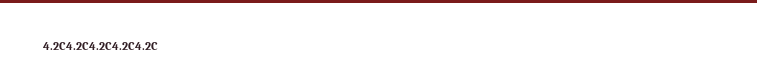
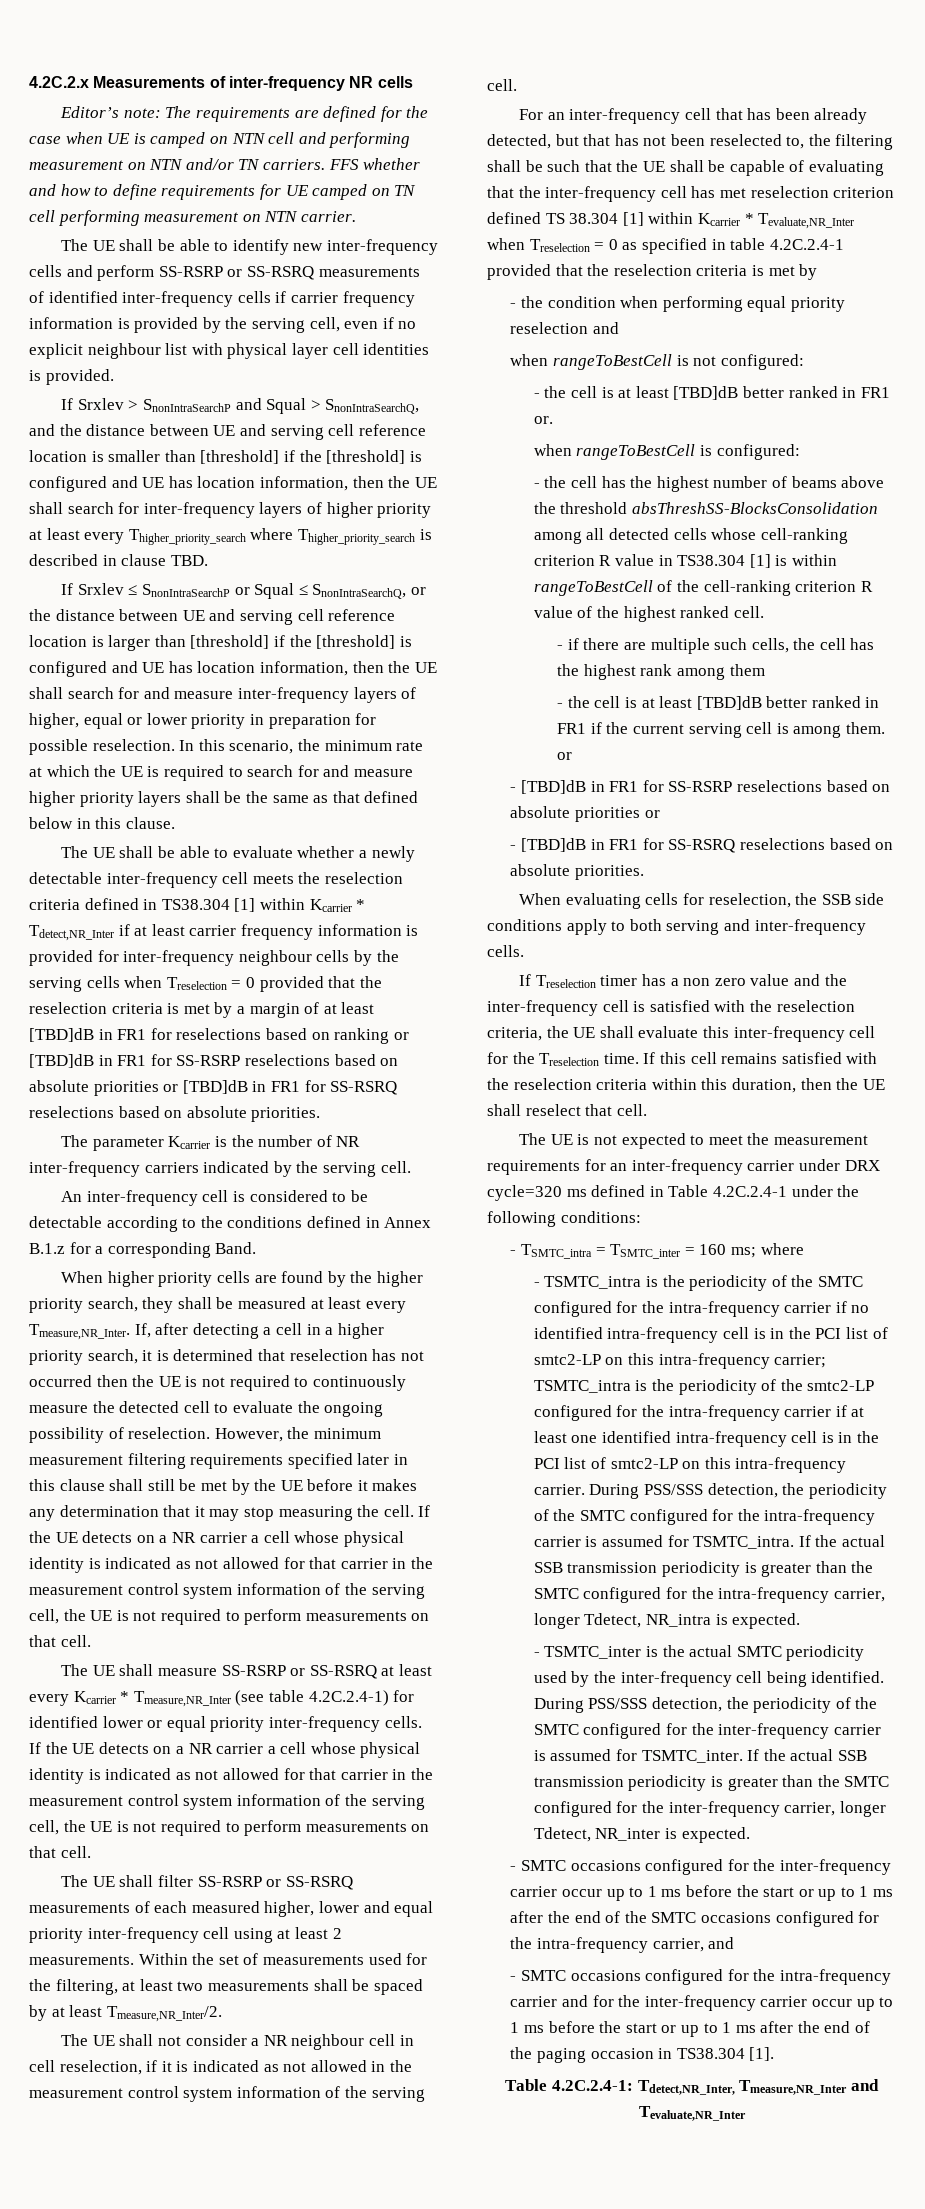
- 4.2C4.2C4.2C4.2C4.2C
+ 4.2C.2.x Measurements of inter-frequency NR cells
+ Editor’s note: The requirements are defined for the case when UE is camped on NTN cell and performing measurement on NTN and/or TN carriers. FFS whether and how to define requirements for UE camped on TN cell performing measurement on NTN carrier.
+ The UE shall be able to identify new inter-frequency cells and perform SS-RSRP or SS-RSRQ measurements of identified inter-frequency cells if carrier frequency information is provided by the serving cell, even if no explicit neighbour list with physical layer cell identities is provided.
+ If Srxlev > SnonIntraSearchP and Squal > SnonIntraSearchQ, and the distance between UE and serving cell reference location is smaller than [threshold] if the [threshold] is configured and UE has location information, then the UE shall search for inter-frequency layers of higher priority at least every Thigher_priority_search where Thigher_priority_search is described in clause TBD.
+ If Srxlev ≤ SnonIntraSearchP or Squal ≤ SnonIntraSearchQ, or the distance between UE and serving cell reference location is larger than [threshold] if the [threshold] is configured and UE has location information, then the UE shall search for and measure inter-frequency layers of higher, equal or lower priority in preparation for possible reselection. In this scenario, the minimum rate at which the UE is required to search for and measure higher priority layers shall be the same as that defined below in this clause.
+ The UE shall be able to evaluate whether a newly detectable inter-frequency cell meets the reselection criteria defined in TS38.304 [1] within Kcarrier * Tdetect,NR_Inter if at least carrier frequency information is provided for inter-frequency neighbour cells by the serving cells when Treselection = 0 provided that the reselection criteria is met by a margin of at least [TBD]dB in FR1 for reselections based on ranking or [TBD]dB in FR1 for SS-RSRP reselections based on absolute priorities or [TBD]dB in FR1 for SS-RSRQ reselections based on absolute priorities.
+ The parameter Kcarrier is the number of NR inter-frequency carriers indicated by the serving cell.
+ An inter-frequency cell is considered to be detectable according to the conditions defined in Annex B.1.z for a corresponding Band.
+ When higher priority cells are found by the higher priority search, they shall be measured at least every Tmeasure,NR_Inter. If, after detecting a cell in a higher priority search, it is determined that reselection has not occurred then the UE is not required to continuously measure the detected cell to evaluate the ongoing possibility of reselection. However, the minimum measurement filtering requirements specified later in this clause shall still be met by the UE before it makes any determination that it may stop measuring the cell. If the UE detects on a NR carrier a cell whose physical identity is indicated as not allowed for that carrier in the measurement control system information of the serving cell, the UE is not required to perform measurements on that cell.
+ The UE shall measure SS-RSRP or SS-RSRQ at least every Kcarrier * Tmeasure,NR_Inter (see table 4.2C.2.4-1) for identified lower or equal priority inter-frequency cells. If the UE detects on a NR carrier a cell whose physical identity is indicated as not allowed for that carrier in the measurement control system information of the serving cell, the UE is not required to perform measurements on that cell.
+ The UE shall filter SS-RSRP or SS-RSRQ measurements of each measured higher, lower and equal priority inter-frequency cell using at least 2 measurements. Within the set of measurements used for the filtering, at least two measurements shall be spaced by at least Tmeasure,NR_Inter/2.
+ The UE shall not consider a NR neighbour cell in cell reselection, if it is indicated as not allowed in the measurement control system information of the serving cell.
+ For an inter-frequency cell that has been already detected, but that has not been reselected to, the filtering shall be such that the UE shall be capable of evaluating that the inter-frequency cell has met reselection criterion defined TS 38.304 [1] within Kcarrier * Tevaluate,NR_Inter when Treselection = 0 as specified in table 4.2C.2.4-1 provided that the reselection criteria is met by
+ - the condition when performing equal priority reselection and
+ when rangeToBestCell is not configured:
+ - the cell is at least [TBD]dB better ranked in FR1 or.
+ when rangeToBestCell is configured:
+ - the cell has the highest number of beams above the threshold absThreshSS-BlocksConsolidation among all detected cells whose cell-ranking criterion R value in TS38.304 [1] is within rangeToBestCell of the cell-ranking criterion R value of the highest ranked cell.
+ - if there are multiple such cells, the cell has the highest rank among them
+ - the cell is at least [TBD]dB better ranked in FR1 if the current serving cell is among them. or
+ - [TBD]dB in FR1 for SS-RSRP reselections based on absolute priorities or
+ - [TBD]dB in FR1 for SS-RSRQ reselections based on absolute priorities.
+ When evaluating cells for reselection, the SSB side conditions apply to both serving and inter-frequency cells.
+ If Treselection timer has a non zero value and the inter-frequency cell is satisfied with the reselection criteria, the UE shall evaluate this inter-frequency cell for the Treselection time. If this cell remains satisfied with the reselection criteria within this duration, then the UE shall reselect that cell.
+ The UE is not expected to meet the measurement requirements for an inter-frequency carrier under DRX cycle=320 ms defined in Table 4.2C.2.4-1 under the following conditions:
+ - TSMTC_intra = TSMTC_inter = 160 ms; where
+ - TSMTC_intra is the periodicity of the SMTC configured for the intra-frequency carrier if no identified intra-frequency cell is in the PCI list of smtc2-LP on this intra-frequency carrier; TSMTC_intra is the periodicity of the smtc2-LP configured for the intra-frequency carrier if at least one identified intra-frequency cell is in the PCI list of smtc2-LP on this intra-frequency carrier. During PSS/SSS detection, the periodicity of the SMTC configured for the intra-frequency carrier is assumed for TSMTC_intra. If the actual SSB transmission periodicity is greater than the SMTC configured for the intra-frequency carrier, longer Tdetect, NR_intra is expected.
+ - TSMTC_inter is the actual SMTC periodicity used by the inter-frequency cell being identified. During PSS/SSS detection, the periodicity of the SMTC configured for the inter-frequency carrier is assumed for TSMTC_inter. If the actual SSB transmission periodicity is greater than the SMTC configured for the inter-frequency carrier, longer Tdetect, NR_inter is expected.
+ - SMTC occasions configured for the inter-frequency carrier occur up to 1 ms before the start or up to 1 ms after the end of the SMTC occasions configured for the intra-frequency carrier, and
+ - SMTC occasions configured for the intra-frequency carrier and for the inter-frequency carrier occur up to 1 ms before the start or up to 1 ms after the end of the paging occasion in TS38.304 [1].
+ Table 4.2C.2.4-1: Tdetect,NR_Inter, Tmeasure,NR_Inter and Tevaluate,NR_Inter

